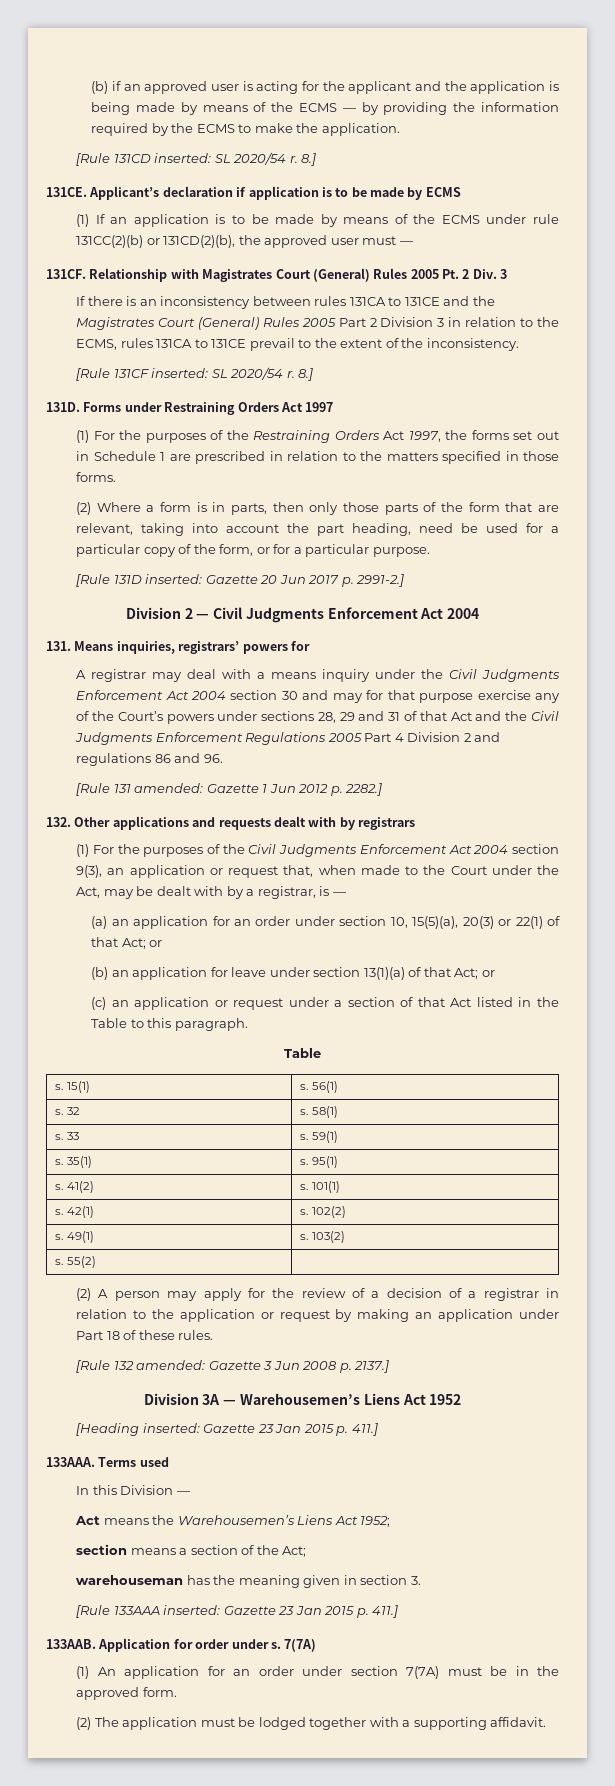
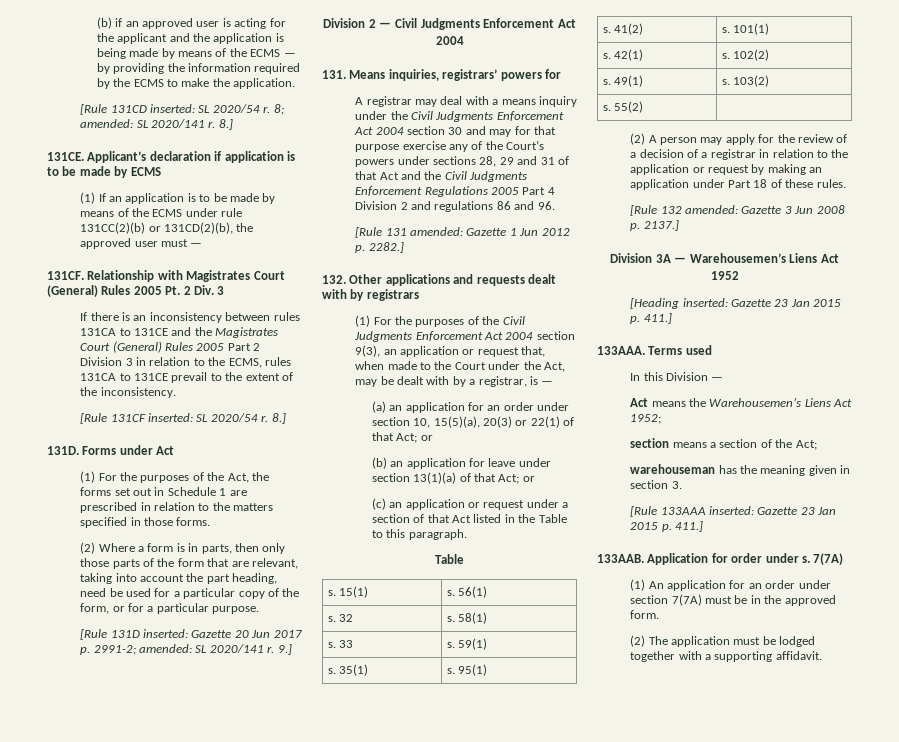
+ 8; amended: SL 2020/141 r.
- Forms under Restraining Orders Act 1997
- (1) For the purposes of the Restraining Orders Act 1997, the forms set out in Schedule 1 are prescribed in relation to the matters specified in those forms.
+ Forms under Act
+ (1) For the purposes of the Act, the forms set out in Schedule 1 are prescribed in relation to the matters specified in those forms.
- [Rule 131D inserted: Gazette 20 Jun 2017 p. 2991-2.]
+ [Rule 131D inserted: Gazette 20 Jun 2017 p. 2991-2; amended: SL 2020/141 r. 9.]

